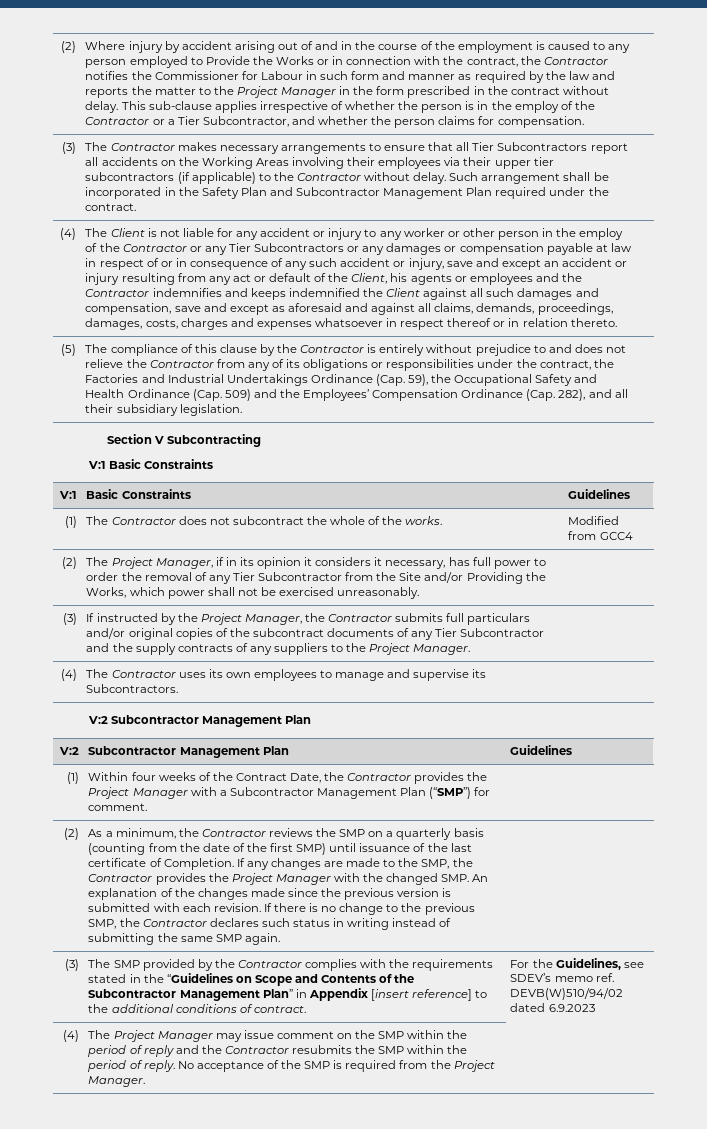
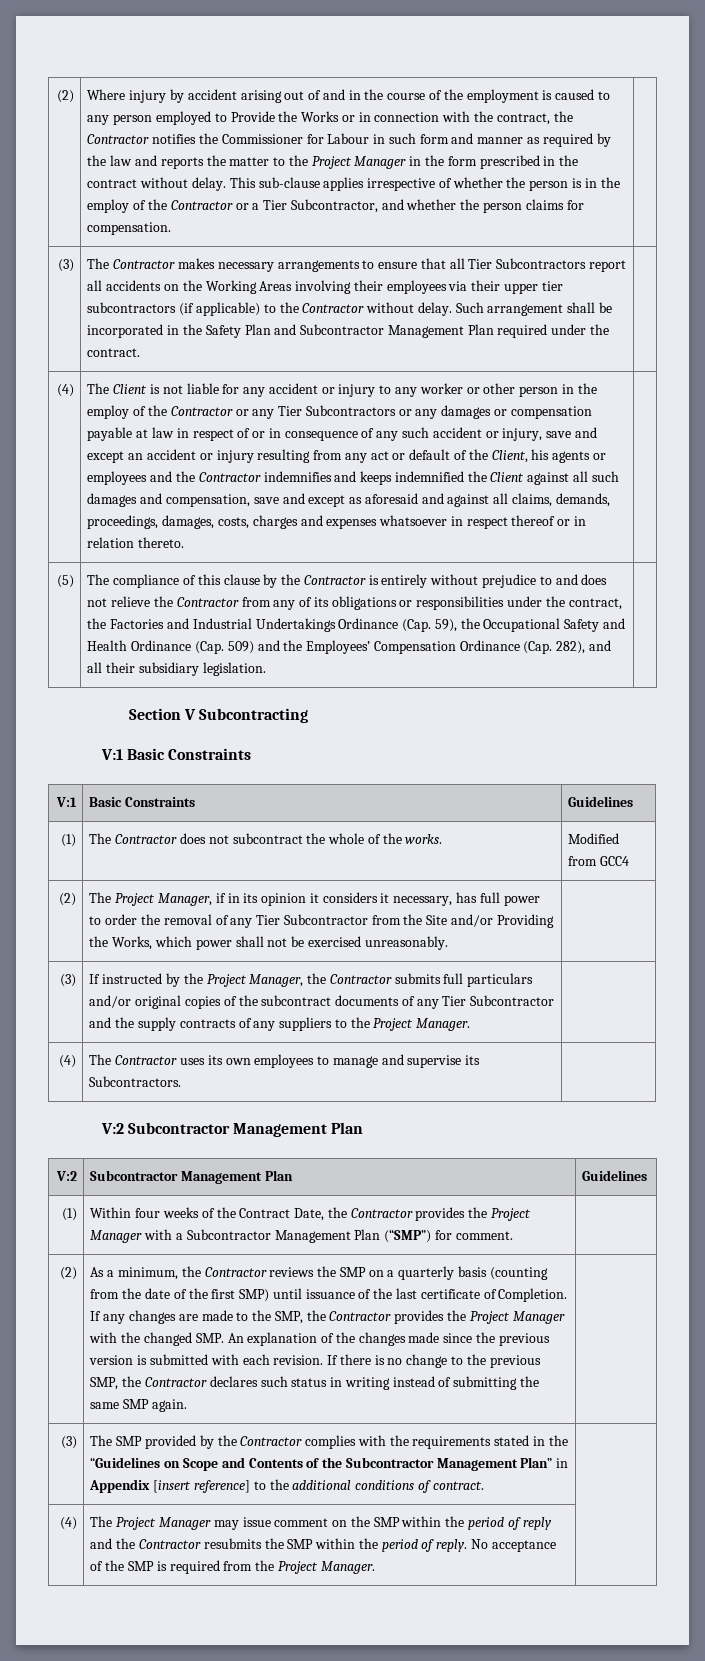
- For the Guidelines, see SDEV’s memo ref. DEVB(W)510/94/02 dated 6.9.2023

